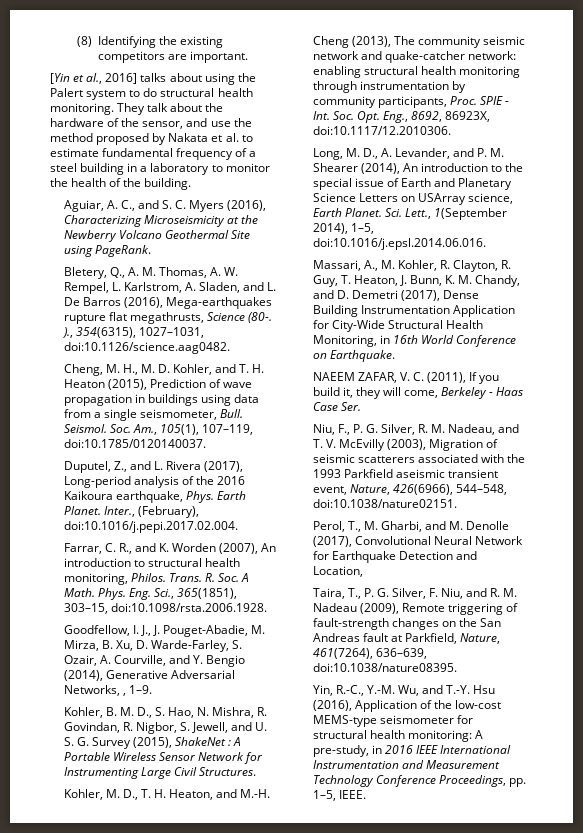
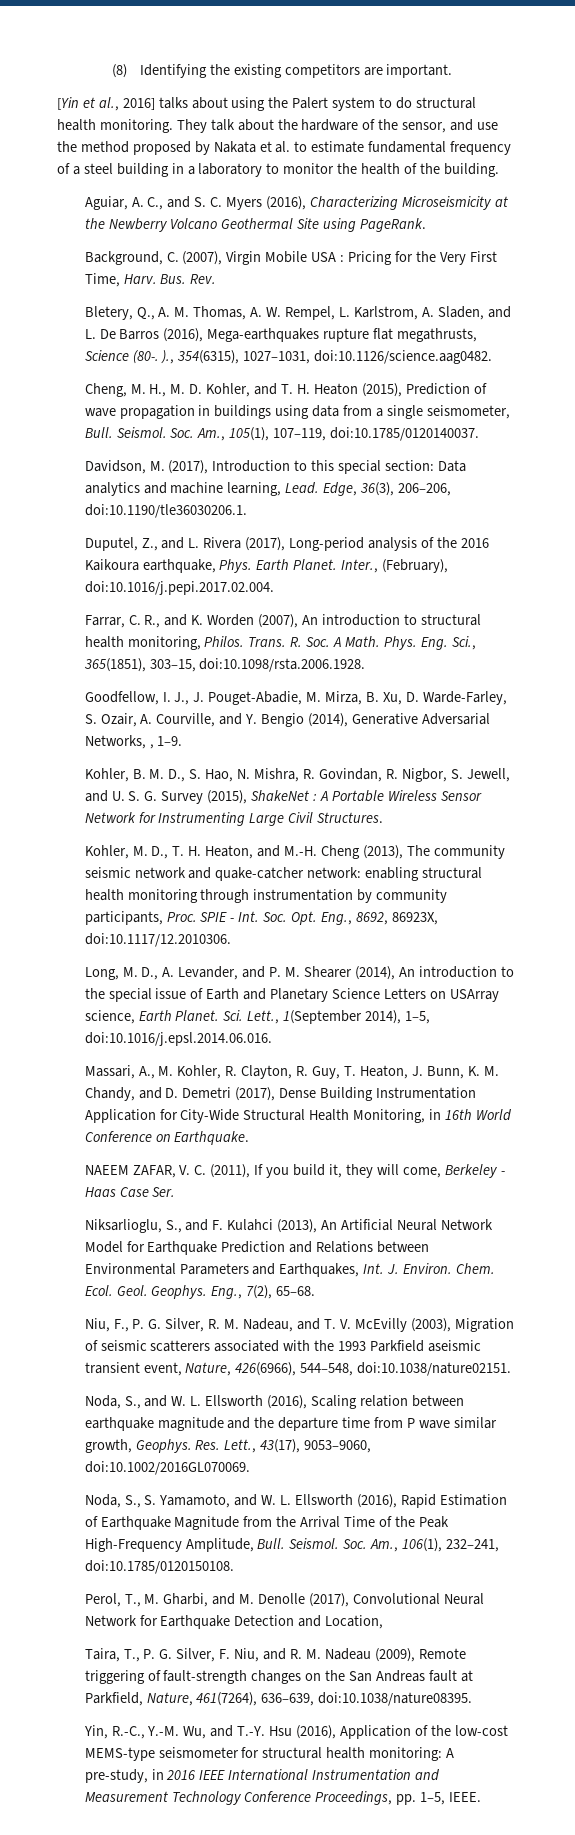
+ Background, C. (2007), Virgin Mobile USA : Pricing for the Very First Time, Harv. Bus. Rev.
+ Davidson, M. (2017), Introduction to this special section: Data analytics and machine learning, Lead. Edge, 36(3), 206–206, doi:10.1190/tle36030206.1.
+ Niksarlioglu, S., and F. Kulahci (2013), An Artificial Neural Network Model for Earthquake Prediction and Relations between Environmental Parameters and Earthquakes, Int. J. Environ. Chem. Ecol. Geol. Geophys. Eng., 7(2), 65–68.
+ Noda, S., and W. L. Ellsworth (2016), Scaling relation between earthquake magnitude and the departure time from P wave similar growth, Geophys. Res. Lett., 43(17), 9053–9060, doi:10.1002/2016GL070069.
+ Noda, S., S. Yamamoto, and W. L. Ellsworth (2016), Rapid Estimation of Earthquake Magnitude from the Arrival Time of the Peak High‐Frequency Amplitude, Bull. Seismol. Soc. Am., 106(1), 232–241, doi:10.1785/0120150108.

